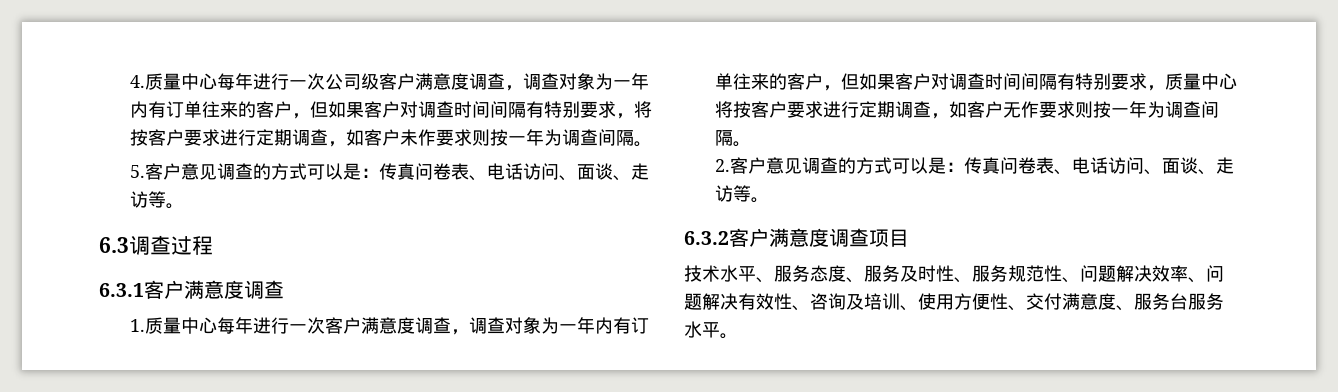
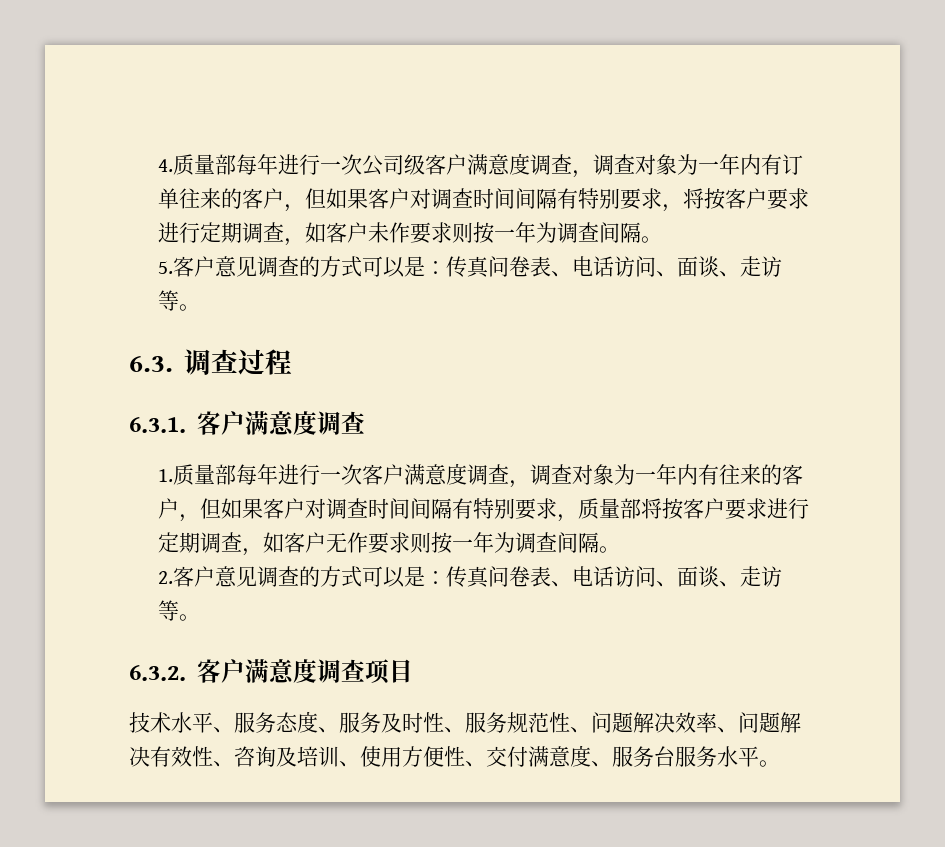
- 4.质量中心每年进行一次公司级客户满意度调查，调查对象为一年内有订单往来的客户，但如果客户对调查时间间隔有特别要求，将按客户要求进行定期调查，如客户未作要求则按一年为调查间隔。
+ 4.质量部每年进行一次公司级客户满意度调查，调查对象为一年内有订单往来的客户，但如果客户对调查时间间隔有特别要求，将按客户要求进行定期调查，如客户未作要求则按一年为调查间隔。
- 6.3调查过程
+ 6.3.调查过程
- 6.3.1客户满意度调查
+ 6.3.1.客户满意度调查
- 1.质量中心每年进行一次客户满意度调查，调查对象为一年内有订单往来的客户，但如果客户对调查时间间隔有特别要求，质量中心将按客户要求进行定期调查，如客户无作要求则按一年为调查间隔。
+ 1.质量部每年进行一次客户满意度调查，调查对象为一年内有往来的客户，但如果客户对调查时间间隔有特别要求，质量部将按客户要求进行定期调查，如客户无作要求则按一年为调查间隔。
- 6.3.2客户满意度调查项目
+ 6.3.2.客户满意度调查项目

